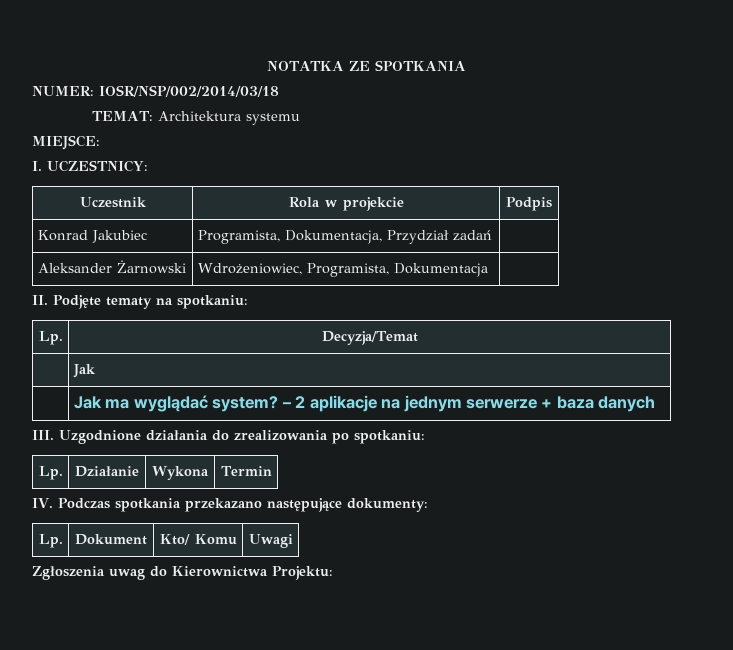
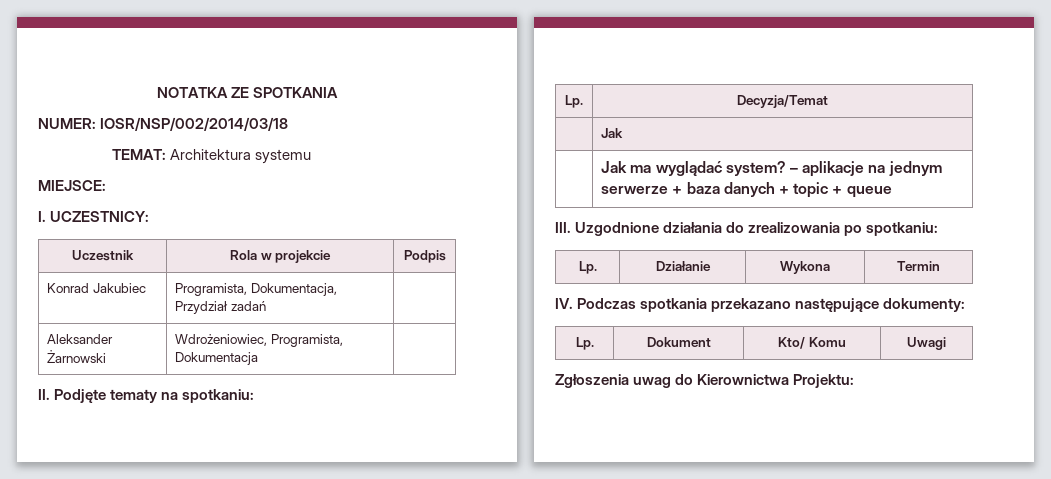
- | Jak ma wyglądać system? – 2 aplikacje na jednym serwerze + baza danych
+ | Jak ma wyglądać system? – aplikacje na jednym serwerze + baza danych + topic + queue

